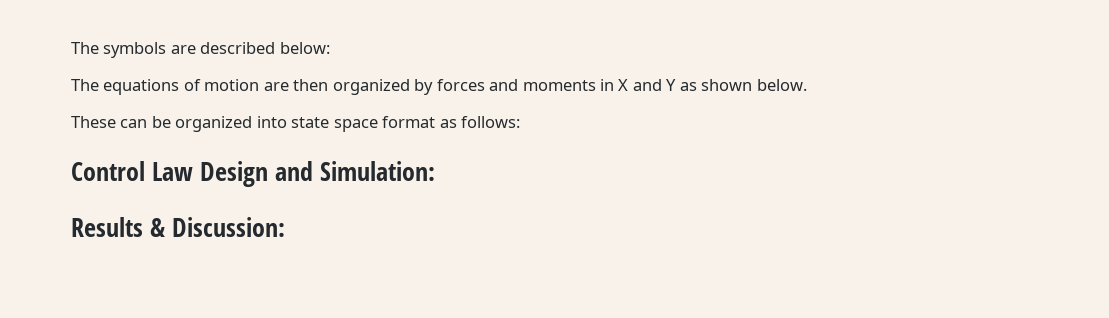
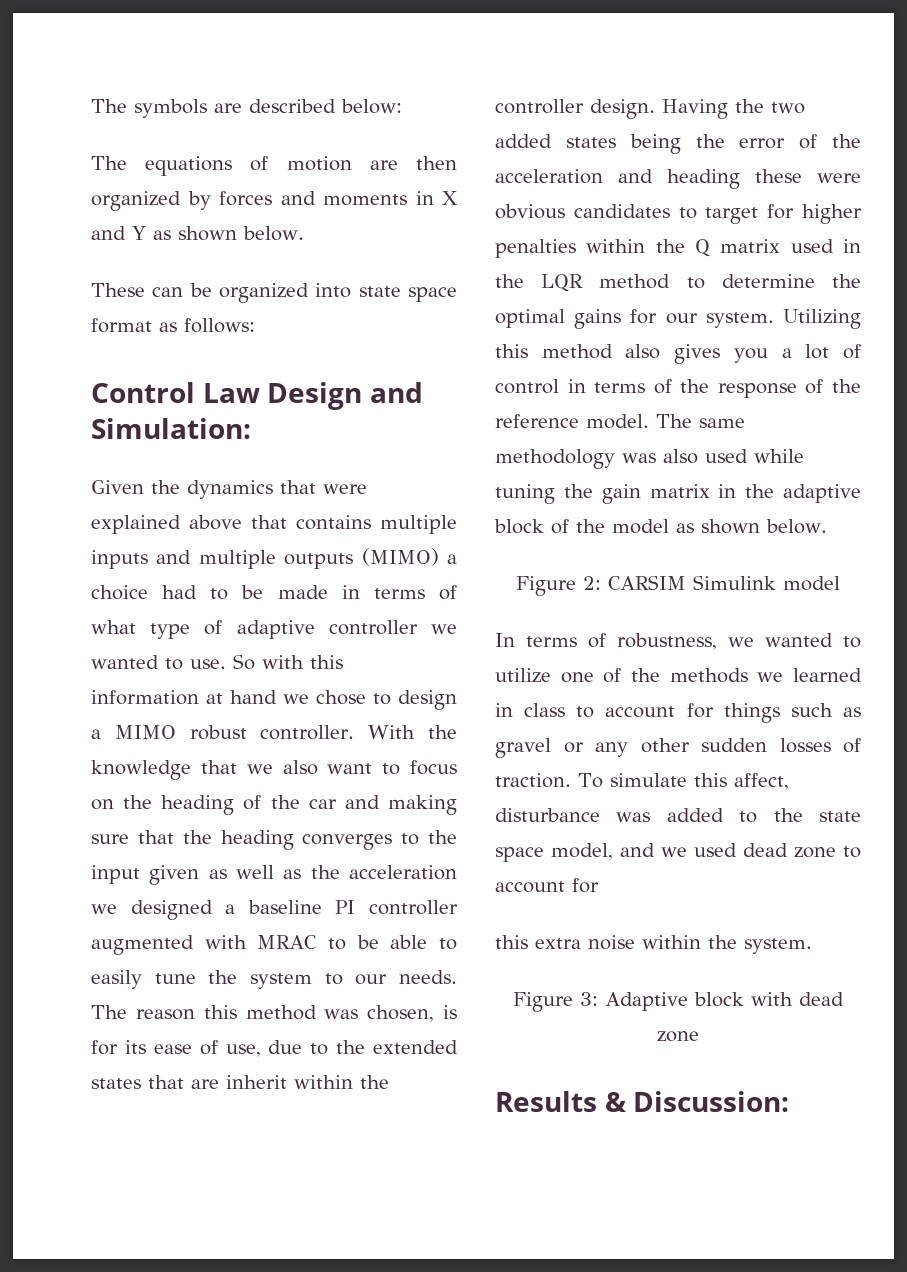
+ Given the dynamics that were explained above that contains multiple inputs and multiple outputs (MIMO) a choice had to be made in terms of what type of adaptive controller we wanted to use. So with this information at hand we chose to design a MIMO robust controller. With the knowledge that we also want to focus on the heading of the car and making sure that the heading converges to the input given as well as the acceleration we designed a baseline PI controller augmented with MRAC to be able to easily tune the system to our needs. The reason this method was chosen, is for its ease of use, due to the extended states that are inherit within the controller design. Having the two added states being the error of the acceleration and heading these were obvious candidates to target for higher penalties within the Q matrix used in the LQR method to determine the optimal gains for our system. Utilizing this method also gives you a lot of control in terms of the response of the reference model. The same methodology was also used while tuning the gain matrix in the adaptive block of the model as shown below.
+ Figure 2: CARSIM Simulink model
+ In terms of robustness, we wanted to utilize one of the methods we learned in class to account for things such as gravel or any other sudden losses of traction. To simulate this affect, disturbance was added to the state space model, and we used dead zone to account for
+ this extra noise within the system.
+ Figure 3: Adaptive block with dead zone

